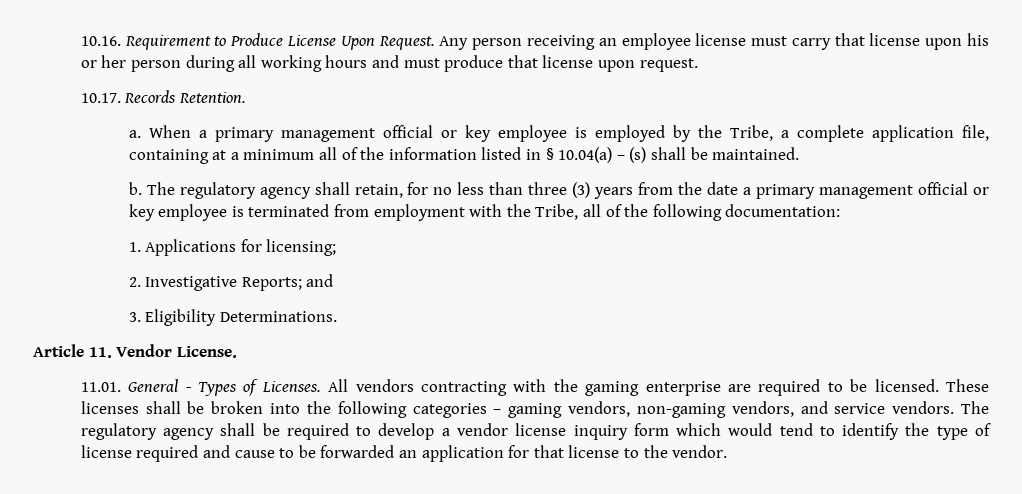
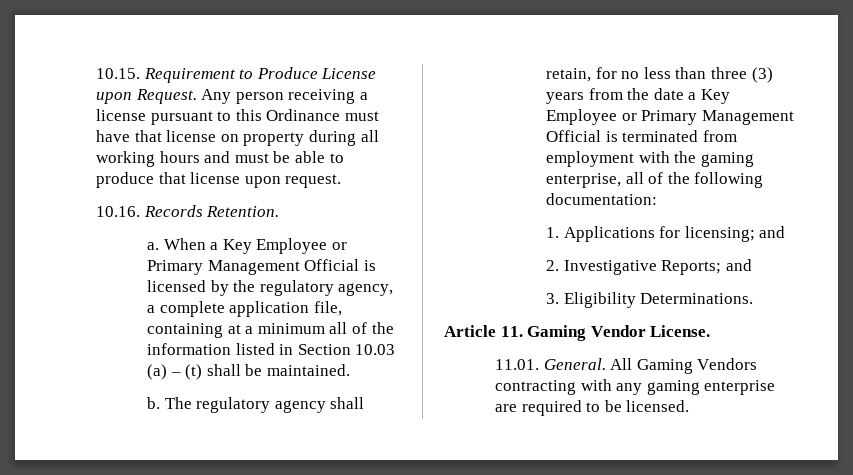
- 10.16. Requirement to Produce License Upon Request.
+ 10.15. Requirement to Produce License upon Request.
- Any person receiving an employee license must carry that license upon his or her person during all working hours and must produce that license upon request.
+ Any person receiving a license pursuant to this Ordinance must have that license on property during all working hours and must be able to produce that license upon request.
- 10.17. Records Retention.
+ 10.16. Records Retention.
- When a primary management official or key employee is employed by the Tribe, a complete application file, containing at a minimum all of the information listed in § 10.04(a) – (s) shall be maintained.
+ When a Key Employee or Primary Management Official is licensed by the regulatory agency, a complete application file, containing at a minimum all of the information listed in Section 10.03 (a) – (t) shall be maintained.
- The regulatory agency shall retain, for no less than three (3) years from the date a primary management official or key employee is terminated from employment with the Tribe, all of the following documentation:
+ The regulatory agency shall retain, for no less than three (3) years from the date a Key Employee or Primary Management Official is terminated from employment with the gaming enterprise, all of the following documentation:
- 1. Applications for licensing;
+ 1. Applications for licensing; and
- Article 11. Vendor License.
+ Article 11. Gaming Vendor License.
- 11.01. General - Types of Licenses. All vendors contracting with the gaming enterprise are required to be licensed. These licenses shall be broken into the following categories – gaming vendors, non-gaming vendors, and service vendors. The regulatory agency shall be required to develop a vendor license inquiry form which would tend to identify the type of license required and cause to be forwarded an application for that license to the vendor.
+ 11.01. General. All Gaming Vendors contracting with any gaming enterprise are required to be licensed.

